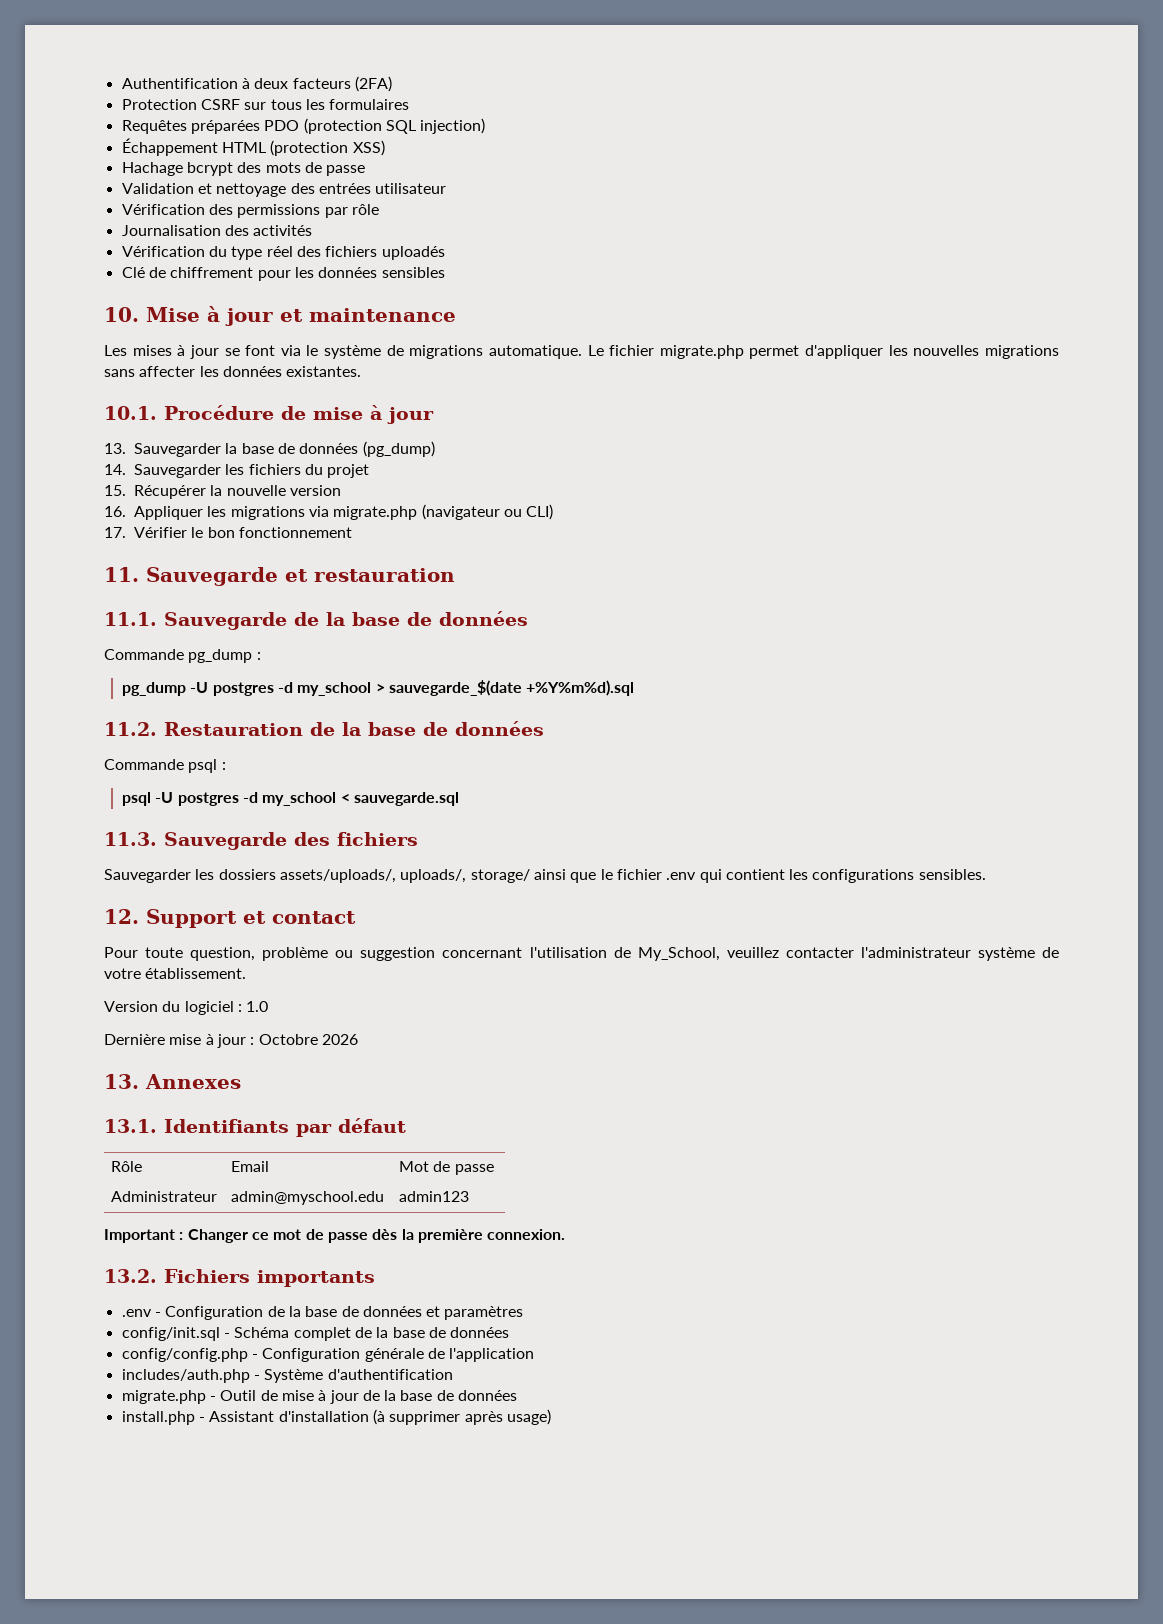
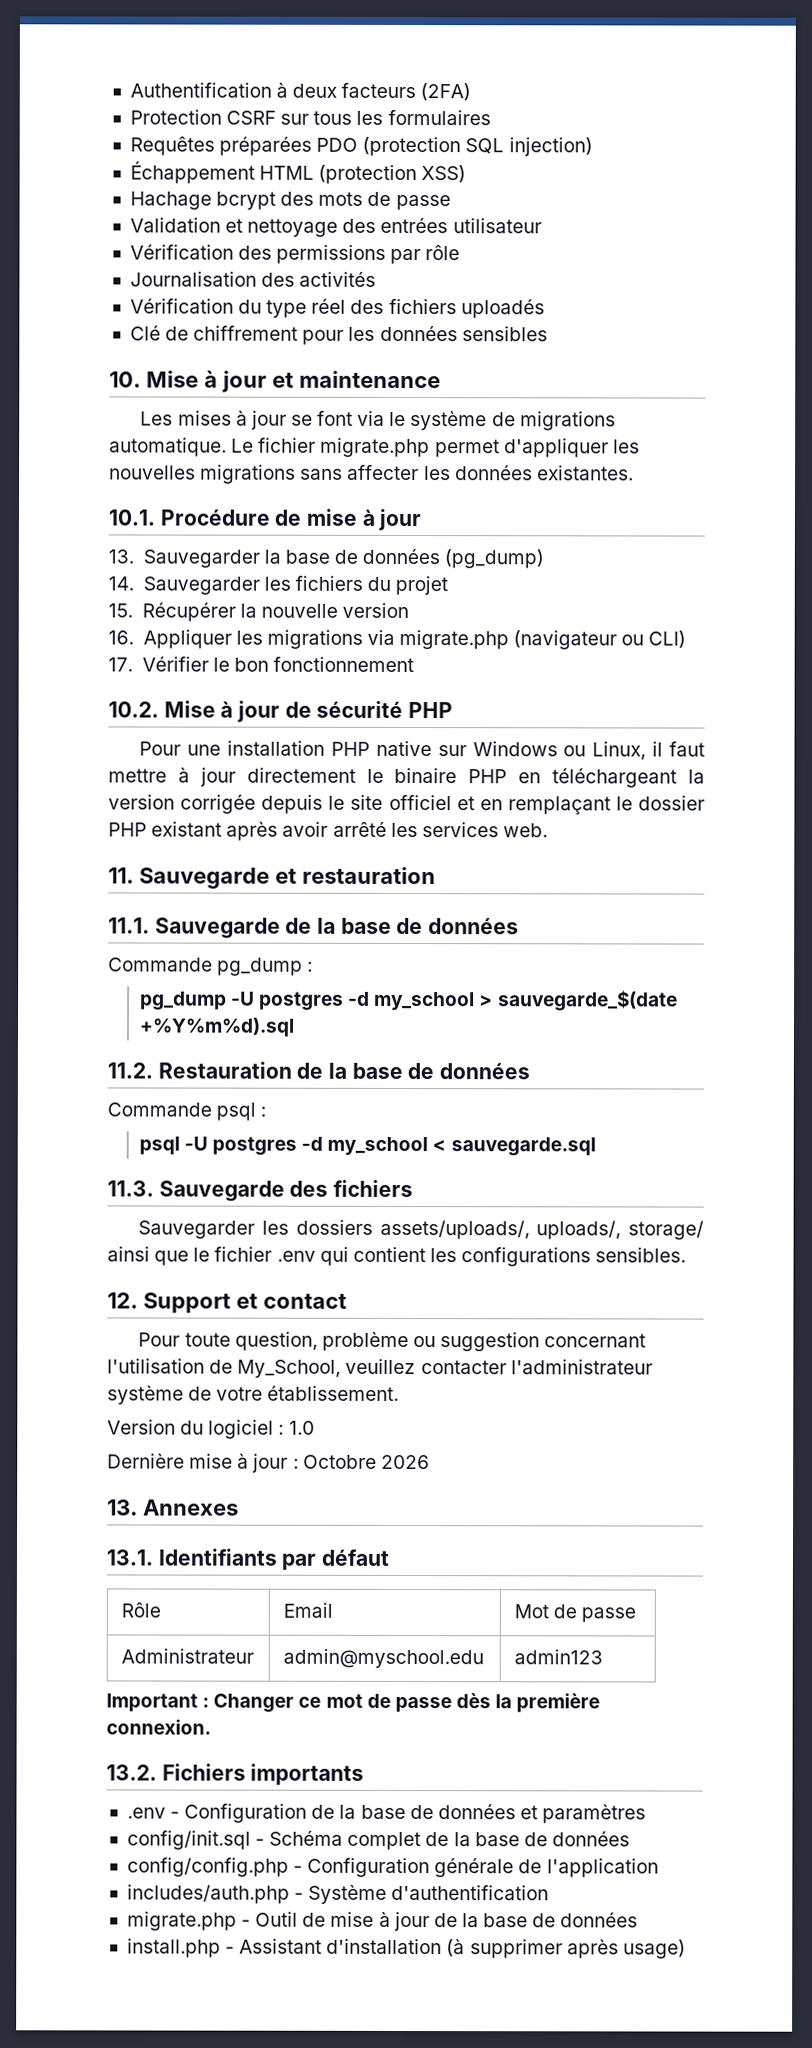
+ 10.2. Mise à jour de sécurité PHP
+ Pour une installation PHP native sur Windows ou Linux, il faut mettre à jour directement le binaire PHP en téléchargeant la version corrigée depuis le site officiel et en remplaçant le dossier PHP existant après avoir arrêté les services web.

